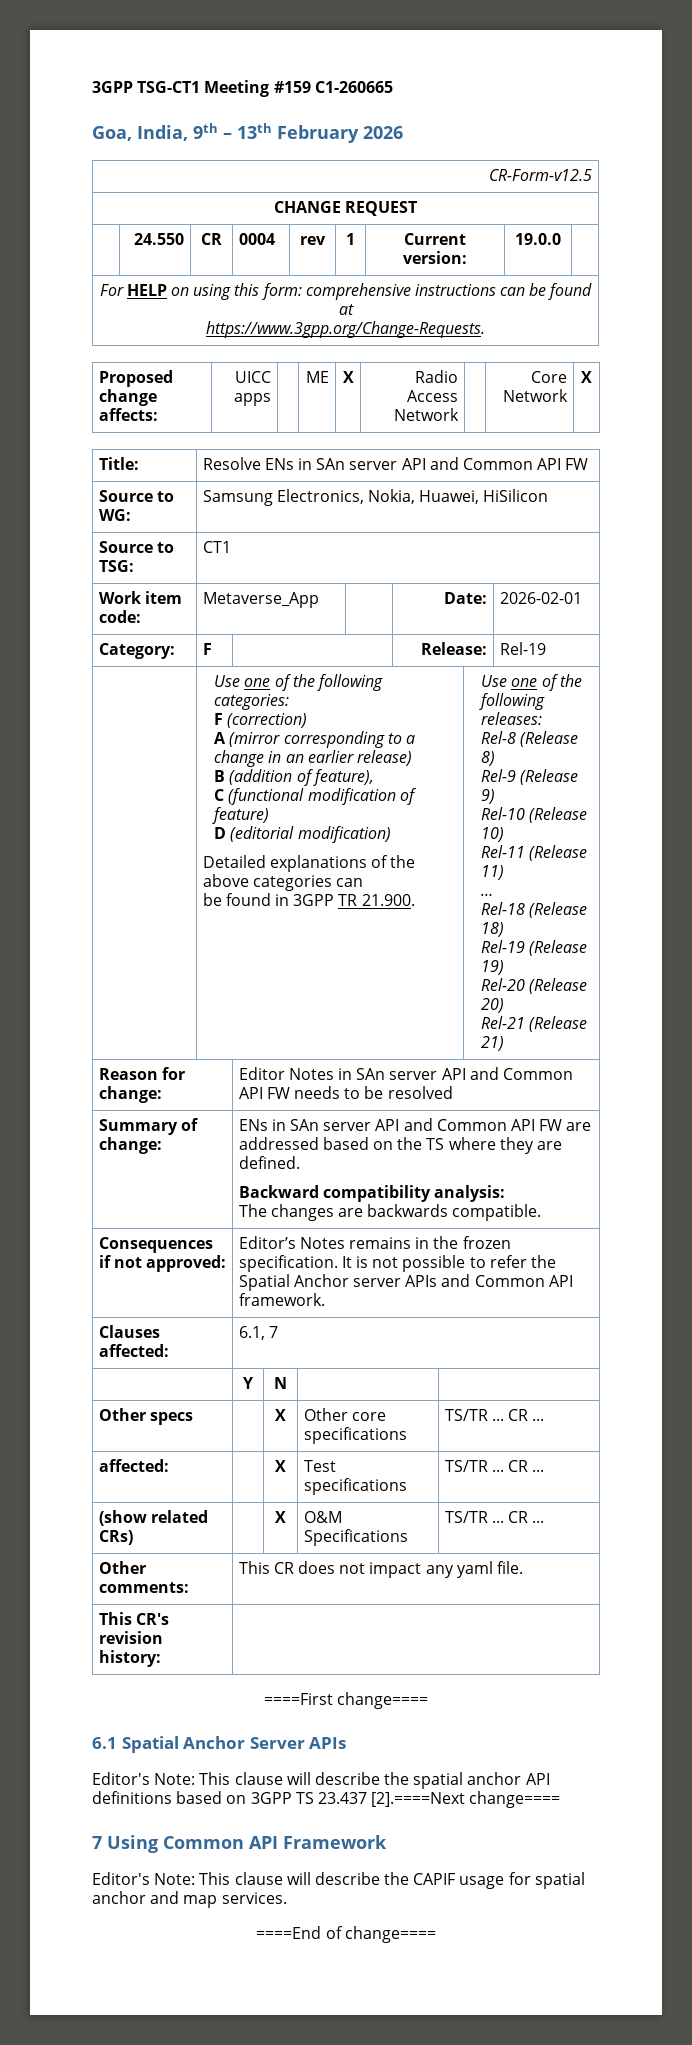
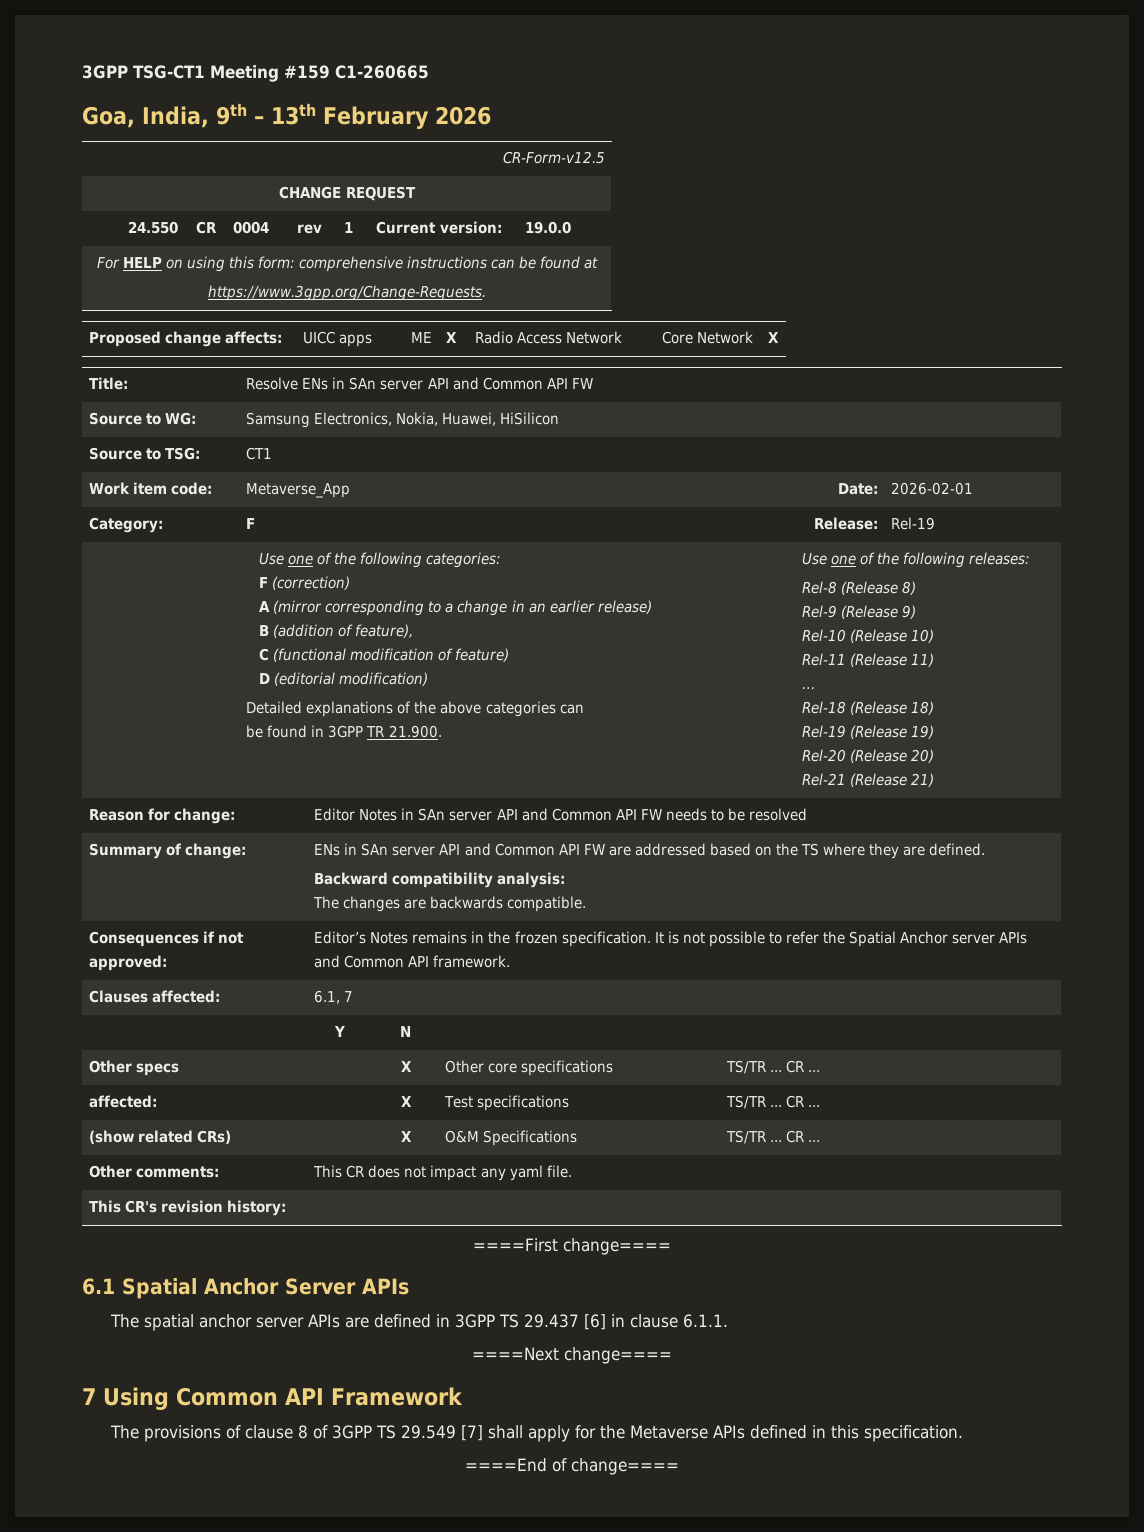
- Editor's Note: This clause will describe the spatial anchor API definitions based on 3GPP TS 23.437 [2].====Next change====
+ The spatial anchor server APIs are defined in 3GPP TS 29.437 [6] in clause 6.1.1.
+ ====Next change====
- Editor's Note: This clause will describe the CAPIF usage for spatial anchor and map services.
+ The provisions of clause 8 of 3GPP TS 29.549 [7] shall apply for the Metaverse APIs defined in this specification.

